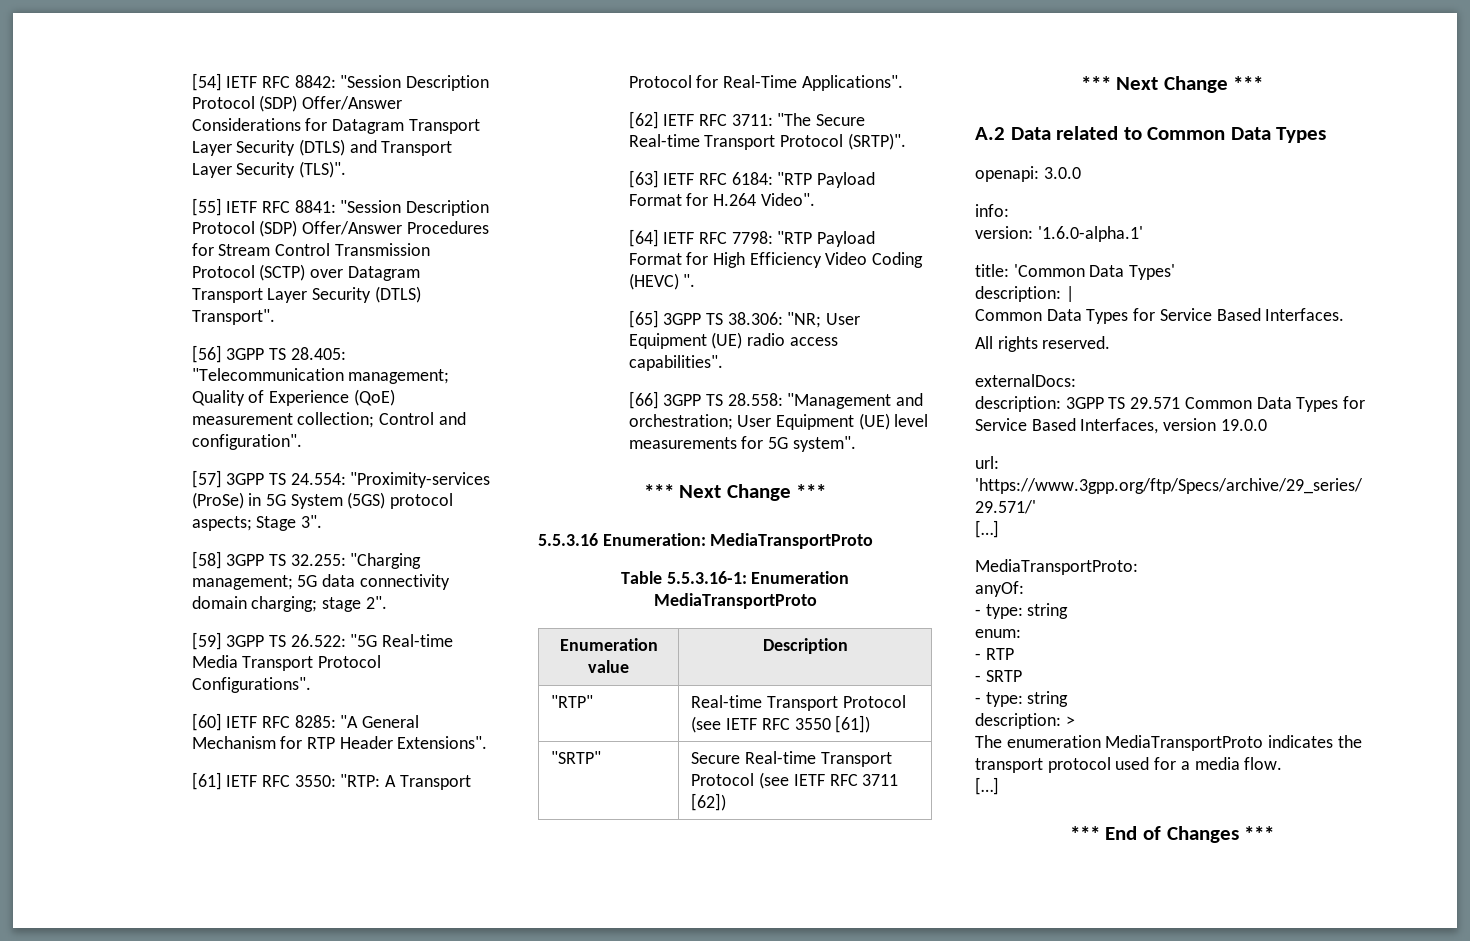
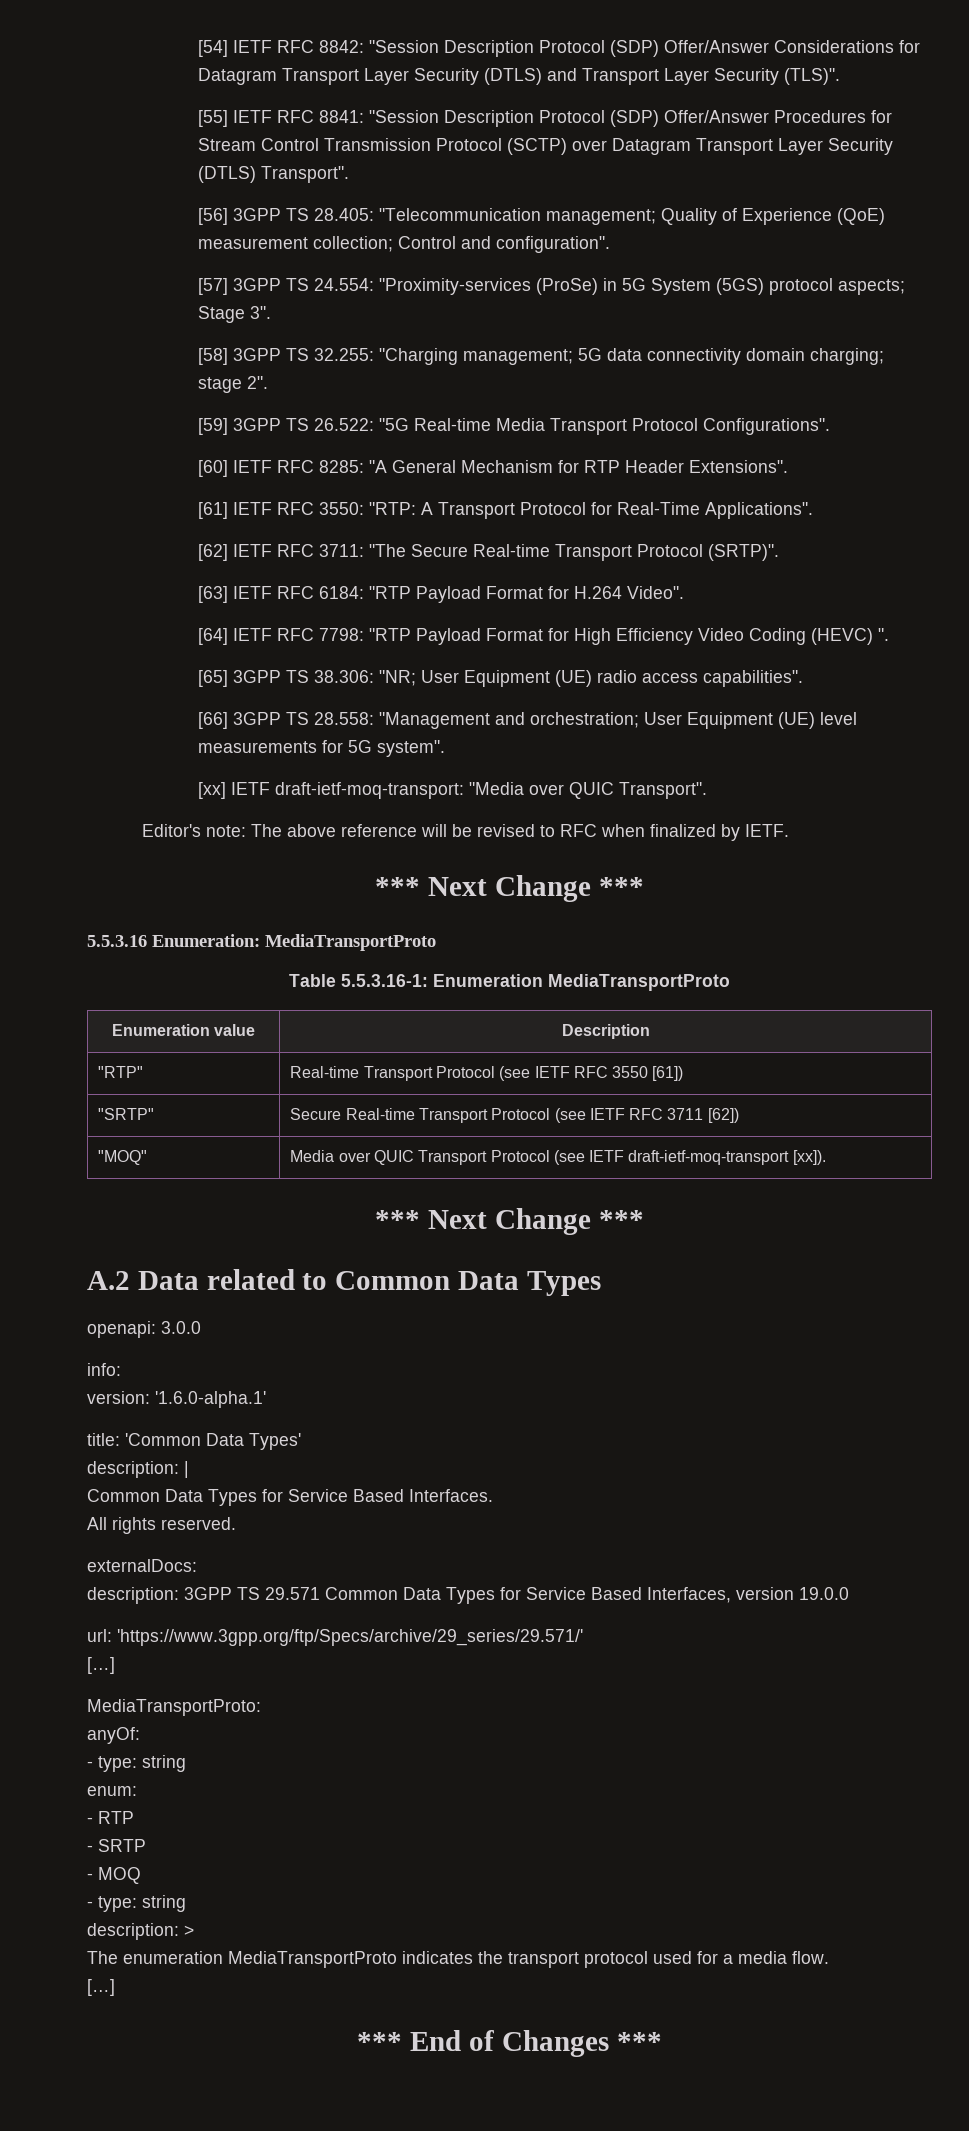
+ [xx] IETF draft-ietf-moq-transport: "Media over QUIC Transport".
+ Editor's note: The above reference will be revised to RFC when finalized by IETF.
+ "MOQ" | Media over QUIC Transport Protocol (see IETF draft-ietf-moq-transport [xx]).
+ - MOQ

